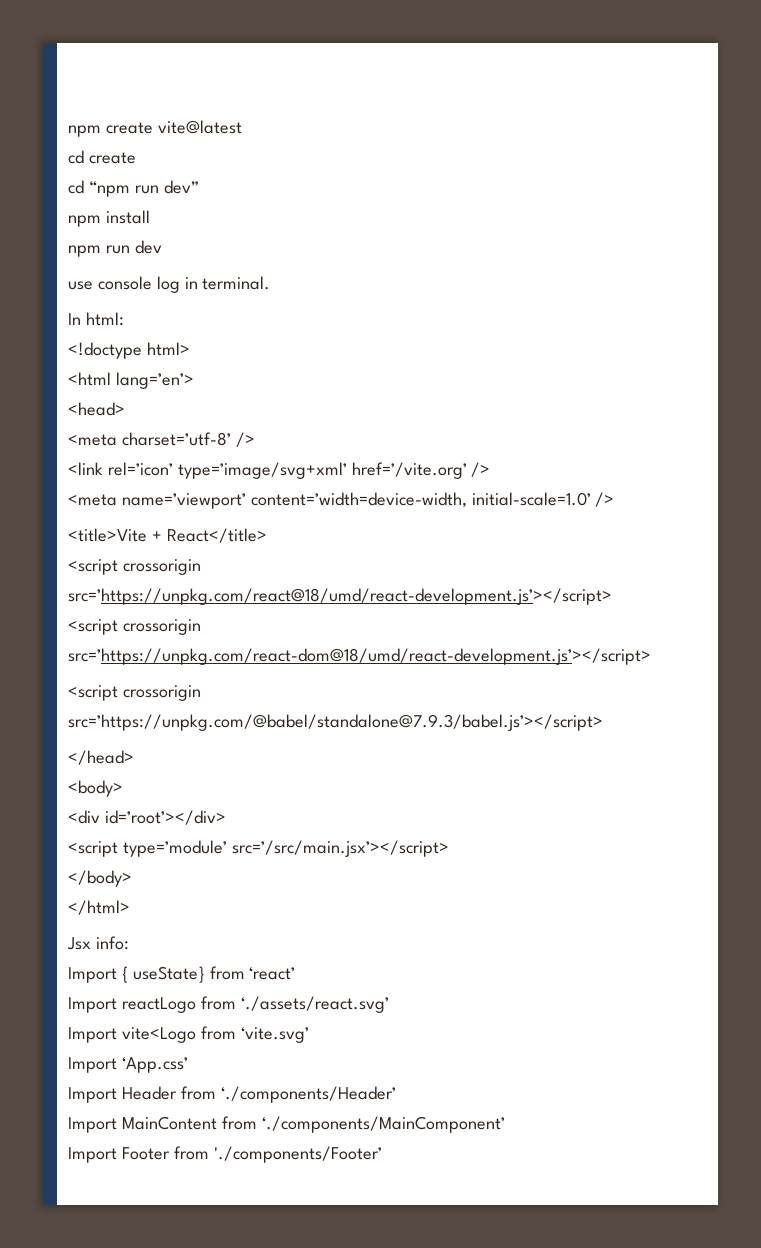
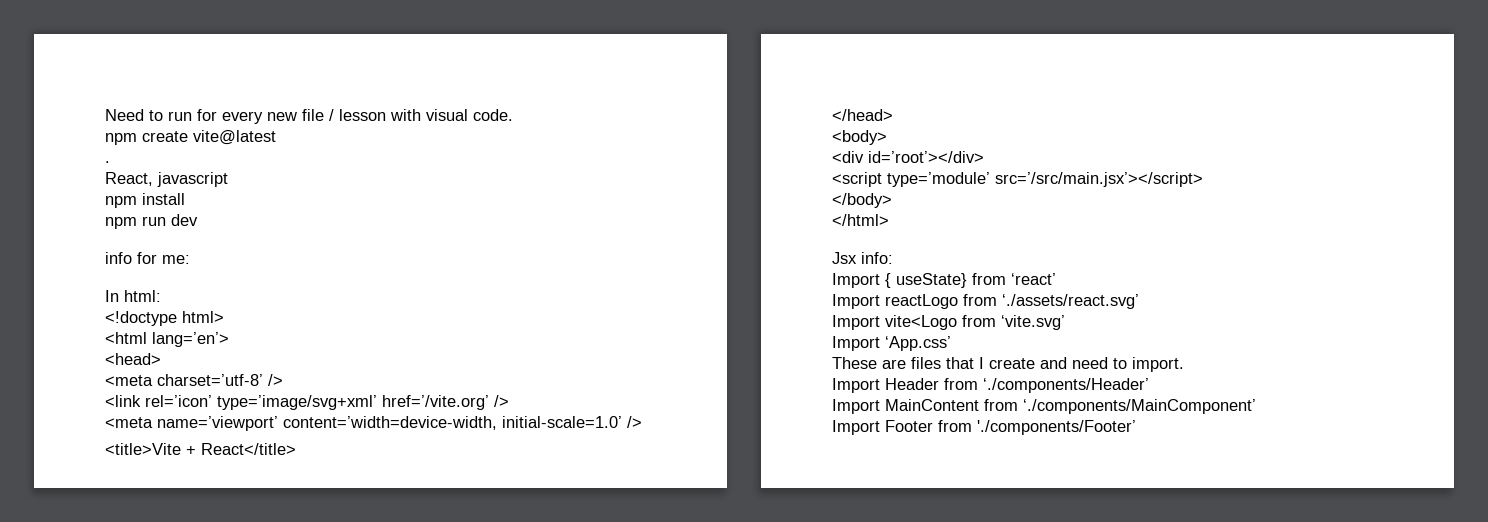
+ Need to run for every new file / lesson with visual code.
  npm create vite@latest
- cd create
- cd “npm run dev”
+ .
+ React, javascript
- use console log in terminal.
+ info for me:
- <script crossorigin src=’https://unpkg.com/react@18/umd/react-development.js’></script>
- <script crossorigin src=’https://unpkg.com/react-dom@18/umd/react-development.js’></script>
- <script crossorigin src=’https://unpkg.com/@babel/standalone@7.9.3/babel.js’></script>
+ These are files that I create and need to import.

